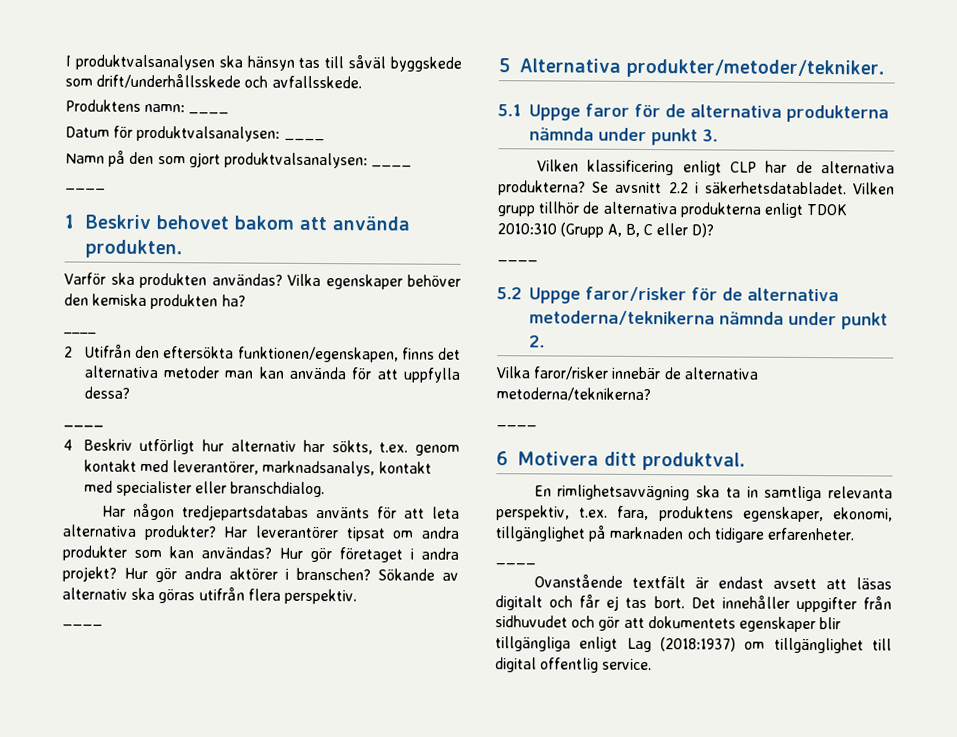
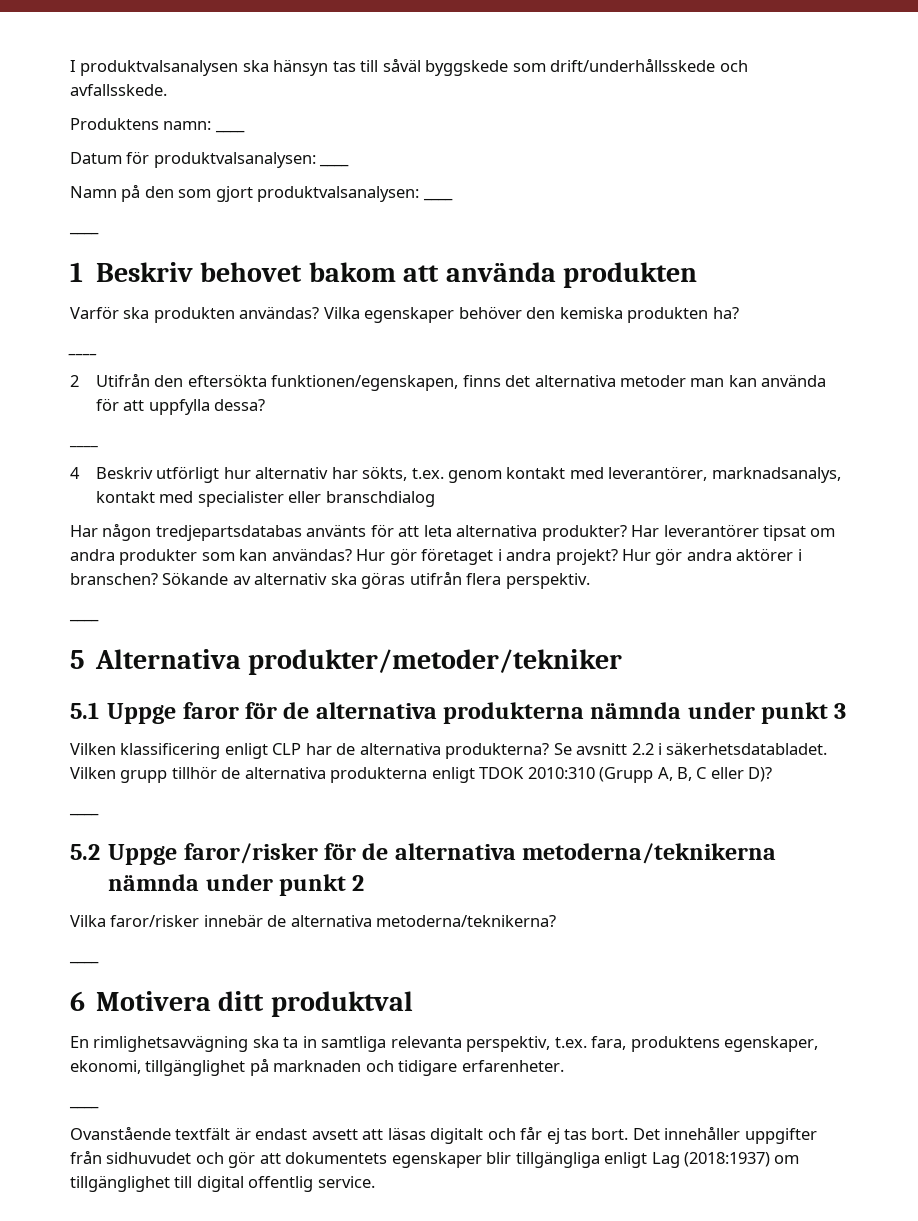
- 1 Beskriv behovet bakom att använda produkten.
+ 1 Beskriv behovet bakom att använda produkten
- 4 Beskriv utförligt hur alternativ har sökts, t.ex. genom kontakt med leverantörer, marknadsanalys, kontakt med specialister eller branschdialog.
+ 4 Beskriv utförligt hur alternativ har sökts, t.ex. genom kontakt med leverantörer, marknadsanalys, kontakt med specialister eller branschdialog
- 5 Alternativa produkter/metoder/tekniker.
+ 5 Alternativa produkter/metoder/tekniker
- 5.1 Uppge faror för de alternativa produkterna nämnda under punkt 3.
+ 5.1 Uppge faror för de alternativa produkterna nämnda under punkt 3
- 5.2 Uppge faror/risker för de alternativa metoderna/teknikerna nämnda under punkt 2.
+ 5.2 Uppge faror/risker för de alternativa metoderna/teknikerna nämnda under punkt 2
- 6 Motivera ditt produktval.
+ 6 Motivera ditt produktval

